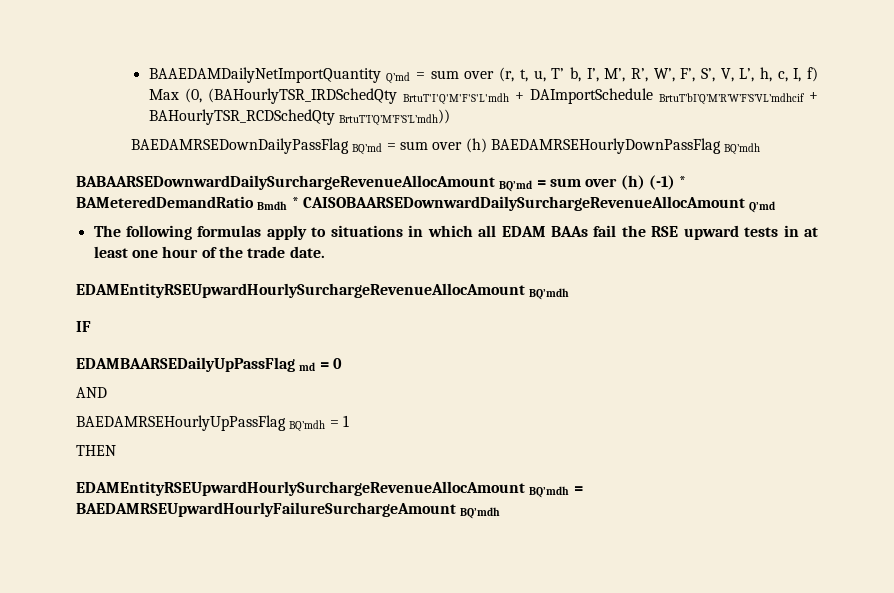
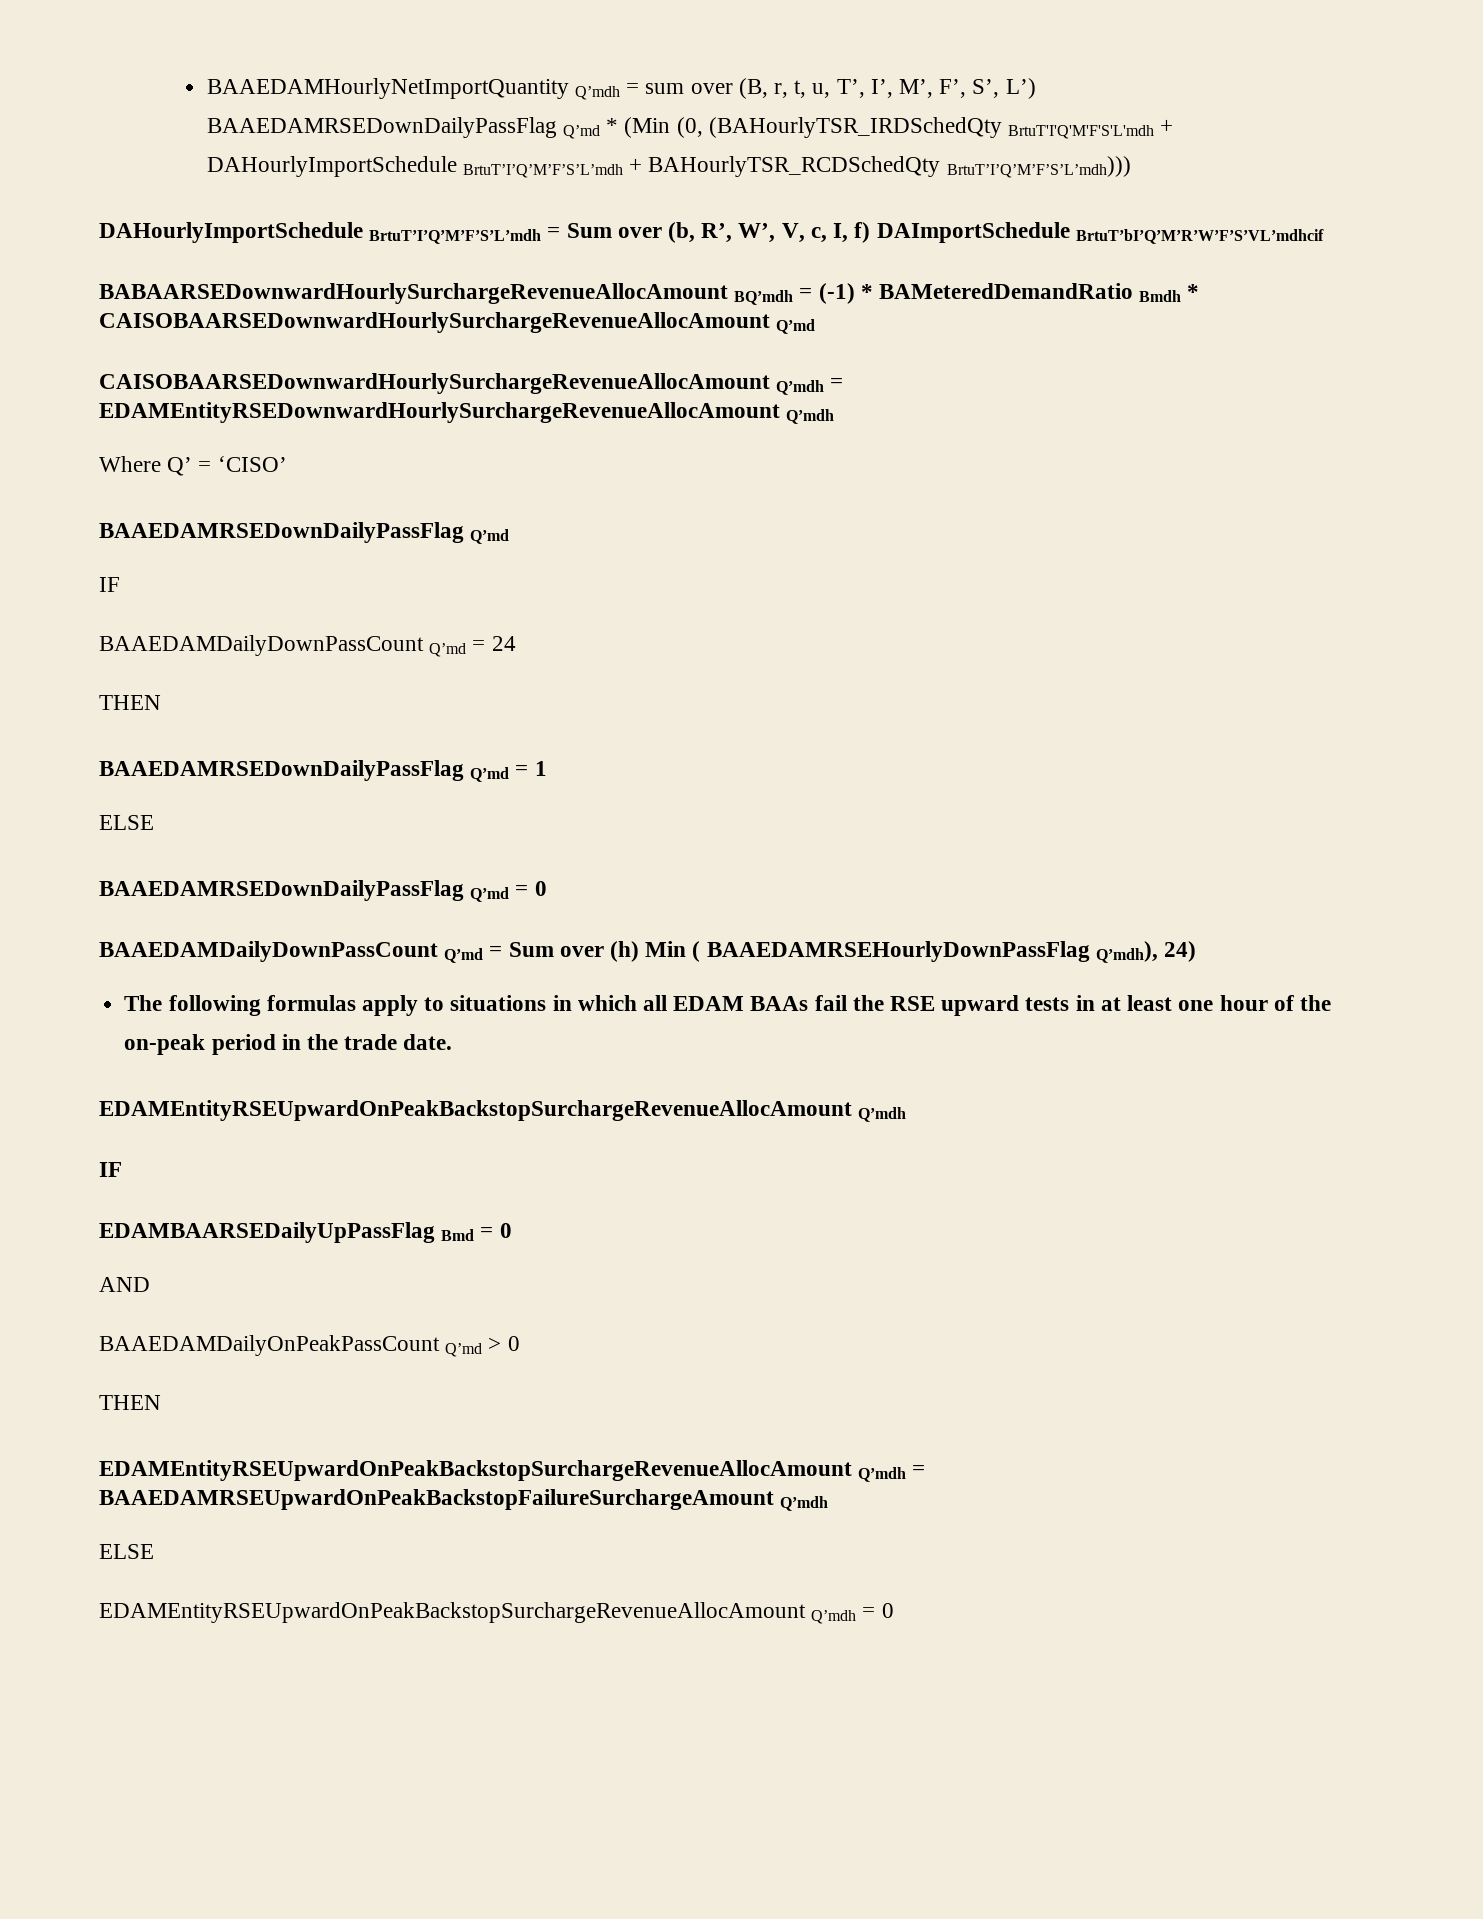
- BAAEDAMDailyNetImportQuantity Q’md = sum over (r, t, u, T’ b, I’, M’, R’, W’, F’, S’, V, L’, h, c, I, f) Max (0, (BAHourlyTSR_IRDSchedQty BrtuT'I'Q'M'F'S'L'mdh + DAImportSchedule BrtuT’bI’Q’M’R’W’F’S’VL’mdhcif + BAHourlyTSR_RCDSchedQty BrtuT’I’Q’M’F’S’L’mdh))
- BAEDAMRSEDownDailyPassFlag BQ’md = sum over (h) BAEDAMRSEHourlyDownPassFlag BQ’mdh
- BABAARSEDownwardDailySurchargeRevenueAllocAmount BQ’md = sum over (h) (-1) * BAMeteredDemandRatio Bmdh * CAISOBAARSEDownwardDailySurchargeRevenueAllocAmount Q’md
+ BAAEDAMHourlyNetImportQuantity Q’mdh = sum over (B, r, t, u, T’, I’, M’, F’, S’, L’) BAAEDAMRSEDownDailyPassFlag Q’md * (Min (0, (BAHourlyTSR_IRDSchedQty BrtuT'I'Q'M'F'S'L'mdh + DAHourlyImportSchedule BrtuT’I’Q’M’F’S’L’mdh + BAHourlyTSR_RCDSchedQty BrtuT’I’Q’M’F’S’L’mdh)))
+ DAHourlyImportSchedule BrtuT’I’Q’M’F’S’L’mdh = Sum over (b, R’, W’, V, c, I, f) DAImportSchedule BrtuT’bI’Q’M’R’W’F’S’VL’mdhcif
+ BABAARSEDownwardHourlySurchargeRevenueAllocAmount BQ’mdh = (-1) * BAMeteredDemandRatio Bmdh * CAISOBAARSEDownwardHourlySurchargeRevenueAllocAmount Q’md
+ CAISOBAARSEDownwardHourlySurchargeRevenueAllocAmount Q’mdh = EDAMEntityRSEDownwardHourlySurchargeRevenueAllocAmount Q’mdh
+ Where Q’ = ‘CISO’
+ BAAEDAMRSEDownDailyPassFlag Q’md
+ IF
+ BAAEDAMDailyDownPassCount Q’md = 24
+ THEN
+ BAAEDAMRSEDownDailyPassFlag Q’md = 1
+ ELSE
+ BAAEDAMRSEDownDailyPassFlag Q’md = 0
+ BAAEDAMDailyDownPassCount Q’md = Sum over (h) Min ( BAAEDAMRSEHourlyDownPassFlag Q’mdh), 24)
- The following formulas apply to situations in which all EDAM BAAs fail the RSE upward tests in at least one hour of the trade date.
- EDAMEntityRSEUpwardHourlySurchargeRevenueAllocAmount BQ’mdh
+ The following formulas apply to situations in which all EDAM BAAs fail the RSE upward tests in at least one hour of the on-peak period in the trade date.
+ EDAMEntityRSEUpwardOnPeakBackstopSurchargeRevenueAllocAmount Q’mdh
- EDAMBAARSEDailyUpPassFlag md = 0
+ EDAMBAARSEDailyUpPassFlag Bmd = 0
- BAEDAMRSEHourlyUpPassFlag BQ’mdh = 1
+ BAAEDAMDailyOnPeakPassCount Q’md > 0
  THEN
- EDAMEntityRSEUpwardHourlySurchargeRevenueAllocAmount BQ’mdh = BAEDAMRSEUpwardHourlyFailureSurchargeAmount BQ’mdh
+ EDAMEntityRSEUpwardOnPeakBackstopSurchargeRevenueAllocAmount Q’mdh = BAAEDAMRSEUpwardOnPeakBackstopFailureSurchargeAmount Q’mdh
+ ELSE
+ EDAMEntityRSEUpwardOnPeakBackstopSurchargeRevenueAllocAmount Q’mdh = 0

